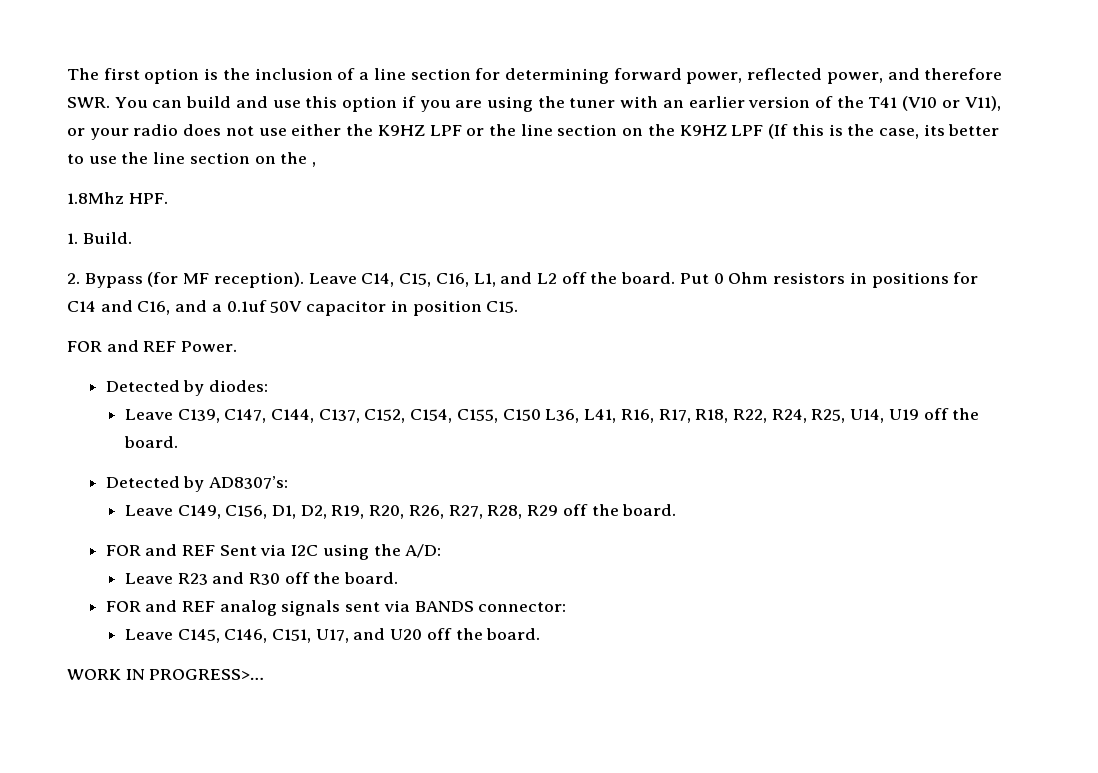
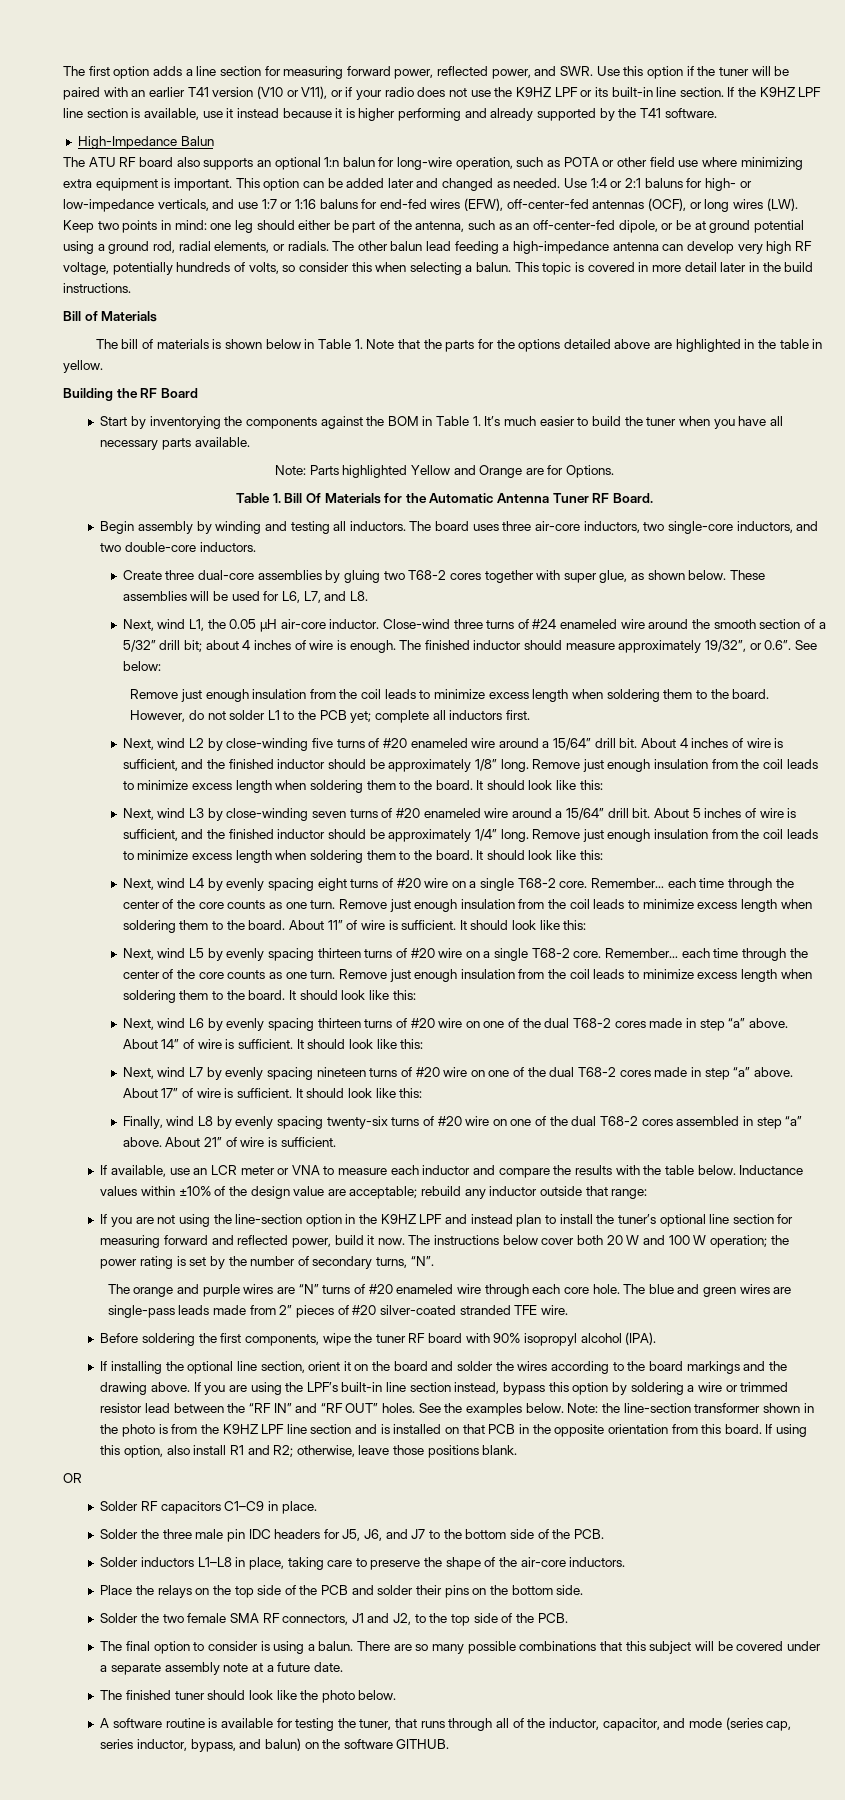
- The first option is the inclusion of a line section for determining forward power, reflected power, and therefore SWR. You can build and use this option if you are using the tuner with an earlier version of the T41 (V10 or V11), or your radio does not use either the K9HZ LPF or the line section on the K9HZ LPF (If this is the case, its better to use the line section on the ,
- 1.8Mhz HPF.
- 1. Build.
- 2. Bypass (for MF reception). Leave C14, C15, C16, L1, and L2 off the board. Put 0 Ohm resistors in positions for C14 and C16, and a 0.1uf 50V capacitor in position C15.
- FOR and REF Power.
- Detected by diodes:
- Leave C139, C147, C144, C137, C152, C154, C155, C150 L36, L41, R16, R17, R18, R22, R24, R25, U14, U19 off the board.
- Detected by AD8307’s:
- Leave C149, C156, D1, D2, R19, R20, R26, R27, R28, R29 off the board.
- FOR and REF Sent via I2C using the A/D:
- Leave R23 and R30 off the board.
- FOR and REF analog signals sent via BANDS connector:
- Leave C145, C146, C151, U17, and U20 off the board.
- WORK IN PROGRESS>…
+ The first option adds a line section for measuring forward power, reflected power, and SWR. Use this option if the tuner will be paired with an earlier T41 version (V10 or V11), or if your radio does not use the K9HZ LPF or its built-in line section. If the K9HZ LPF line section is available, use it instead because it is higher performing and already supported by the T41 software.
+ High-Impedance Balun
+ The ATU RF board also supports an optional 1:n balun for long-wire operation, such as POTA or other field use where minimizing extra equipment is important. This option can be added later and changed as needed. Use 1:4 or 2:1 baluns for high- or low-impedance verticals, and use 1:7 or 1:16 baluns for end-fed wires (EFW), off-center-fed antennas (OCF), or long wires (LW). Keep two points in mind: one leg should either be part of the antenna, such as an off-center-fed dipole, or be at ground potential using a ground rod, radial elements, or radials. The other balun lead feeding a high-impedance antenna can develop very high RF voltage, potentially hundreds of volts, so consider this when selecting a balun. This topic is covered in more detail later in the build instructions.
+ Bill of Materials
+ The bill of materials is shown below in Table 1. Note that the parts for the options detailed above are highlighted in the table in yellow.
+ Building the RF Board
+ Start by inventorying the components against the BOM in Table 1. It’s much easier to build the tuner when you have all necessary parts available.
+ Note: Parts highlighted Yellow and Orange are for Options.
+ Table 1. Bill Of Materials for the Automatic Antenna Tuner RF Board.
+ Begin assembly by winding and testing all inductors. The board uses three air-core inductors, two single-core inductors, and two double-core inductors.
+ Create three dual-core assemblies by gluing two T68-2 cores together with super glue, as shown below. These assemblies will be used for L6, L7, and L8.
+ Next, wind L1, the 0.05 µH air-core inductor. Close-wind three turns of #24 enameled wire around the smooth section of a 5/32” drill bit; about 4 inches of wire is enough. The finished inductor should measure approximately 19/32”, or 0.6”. See below:
+ Remove just enough insulation from the coil leads to minimize excess length when soldering them to the board. However, do not solder L1 to the PCB yet; complete all inductors first.
+ Next, wind L2 by close-winding five turns of #20 enameled wire around a 15/64” drill bit. About 4 inches of wire is sufficient, and the finished inductor should be approximately 1/8” long. Remove just enough insulation from the coil leads to minimize excess length when soldering them to the board. It should look like this:
+ Next, wind L3 by close-winding seven turns of #20 enameled wire around a 15/64” drill bit. About 5 inches of wire is sufficient, and the finished inductor should be approximately 1/4” long. Remove just enough insulation from the coil leads to minimize excess length when soldering them to the board. It should look like this:
+ Next, wind L4 by evenly spacing eight turns of #20 wire on a single T68-2 core. Remember… each time through the center of the core counts as one turn. Remove just enough insulation from the coil leads to minimize excess length when soldering them to the board. About 11” of wire is sufficient. It should look like this:
+ Next, wind L5 by evenly spacing thirteen turns of #20 wire on a single T68-2 core. Remember… each time through the center of the core counts as one turn. Remove just enough insulation from the coil leads to minimize excess length when soldering them to the board. It should look like this:
+ Next, wind L6 by evenly spacing thirteen turns of #20 wire on one of the dual T68-2 cores made in step “a” above. About 14” of wire is sufficient. It should look like this:
+ Next, wind L7 by evenly spacing nineteen turns of #20 wire on one of the dual T68-2 cores made in step “a” above. About 17” of wire is sufficient. It should look like this:
+ Finally, wind L8 by evenly spacing twenty-six turns of #20 wire on one of the dual T68-2 cores assembled in step “a” above. About 21” of wire is sufficient.
+ If available, use an LCR meter or VNA to measure each inductor and compare the results with the table below. Inductance values within ±10% of the design value are acceptable; rebuild any inductor outside that range:
+ If you are not using the line-section option in the K9HZ LPF and instead plan to install the tuner’s optional line section for measuring forward and reflected power, build it now. The instructions below cover both 20 W and 100 W operation; the power rating is set by the number of secondary turns, “N”.
+ The orange and purple wires are “N” turns of #20 enameled wire through each core hole. The blue and green wires are single-pass leads made from 2” pieces of #20 silver-coated stranded TFE wire.
+ Before soldering the first components, wipe the tuner RF board with 90% isopropyl alcohol (IPA).
+ If installing the optional line section, orient it on the board and solder the wires according to the board markings and the drawing above. If you are using the LPF’s built-in line section instead, bypass this option by soldering a wire or trimmed resistor lead between the “RF IN” and “RF OUT” holes. See the examples below. Note: the line-section transformer shown in the photo is from the K9HZ LPF line section and is installed on that PCB in the opposite orientation from this board. If using this option, also install R1 and R2; otherwise, leave those positions blank.
+ OR
+ Solder RF capacitors C1–C9 in place.
+ Solder the three male pin IDC headers for J5, J6, and J7 to the bottom side of the PCB.
+ Solder inductors L1–L8 in place, taking care to preserve the shape of the air-core inductors.
+ Place the relays on the top side of the PCB and solder their pins on the bottom side.
+ Solder the two female SMA RF connectors, J1 and J2, to the top side of the PCB.
+ The final option to consider is using a balun. There are so many possible combinations that this subject will be covered under a separate assembly note at a future date.
+ The finished tuner should look like the photo below.
+ A software routine is available for testing the tuner, that runs through all of the inductor, capacitor, and mode (series cap, series inductor, bypass, and balun) on the software GITHUB.

